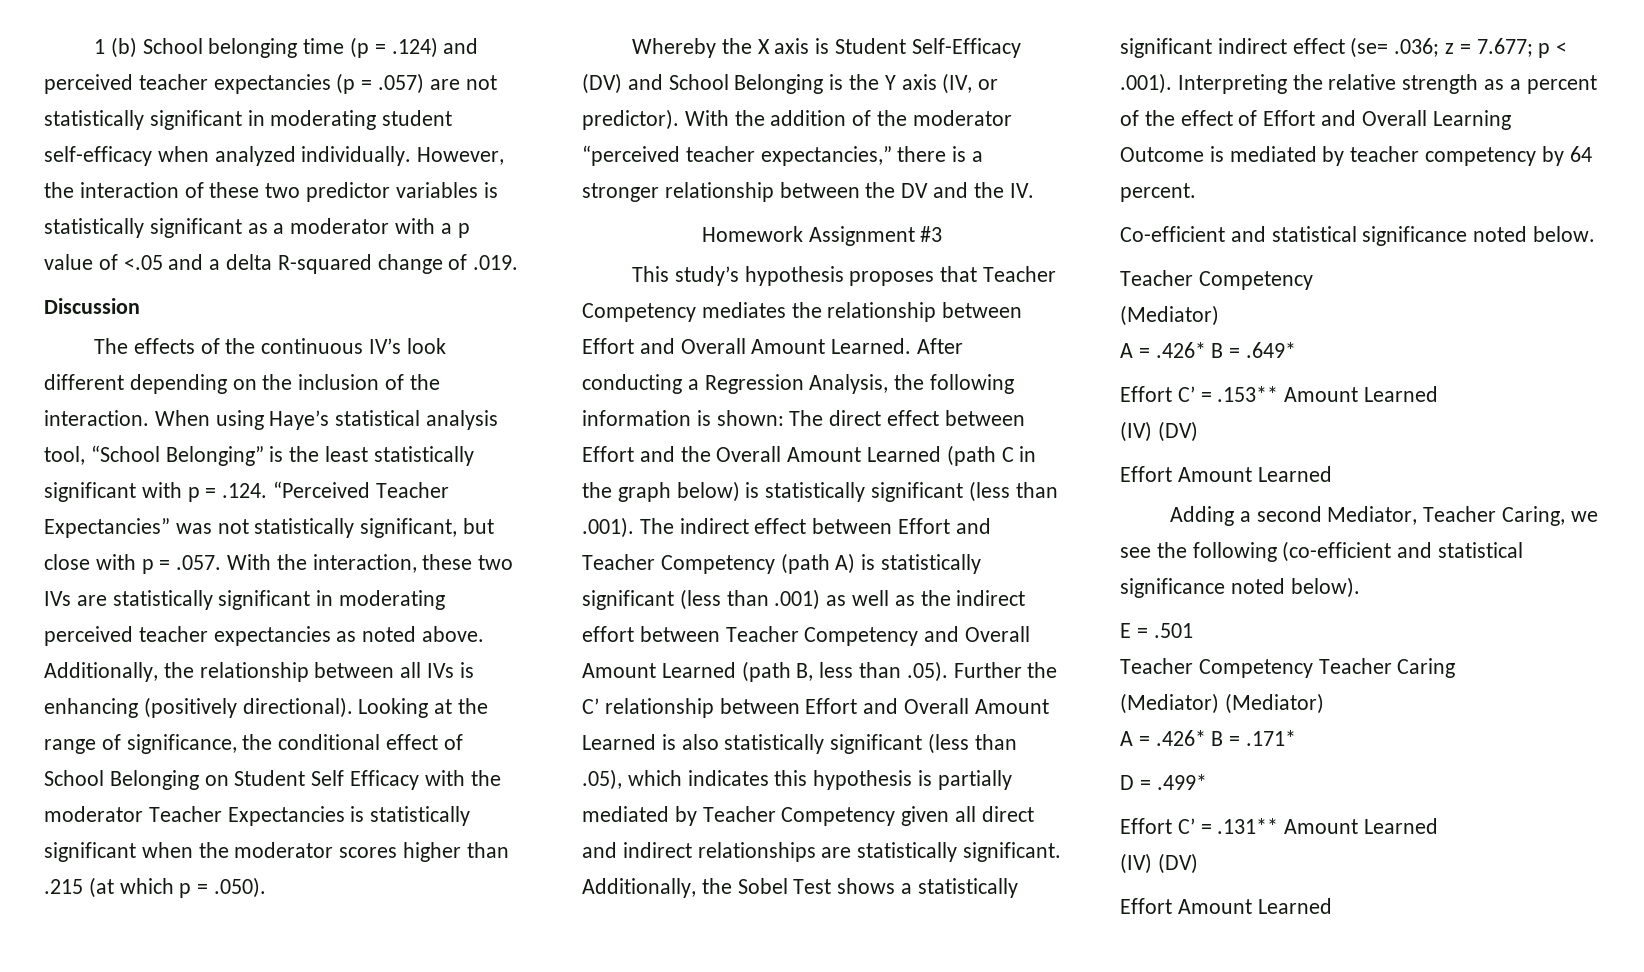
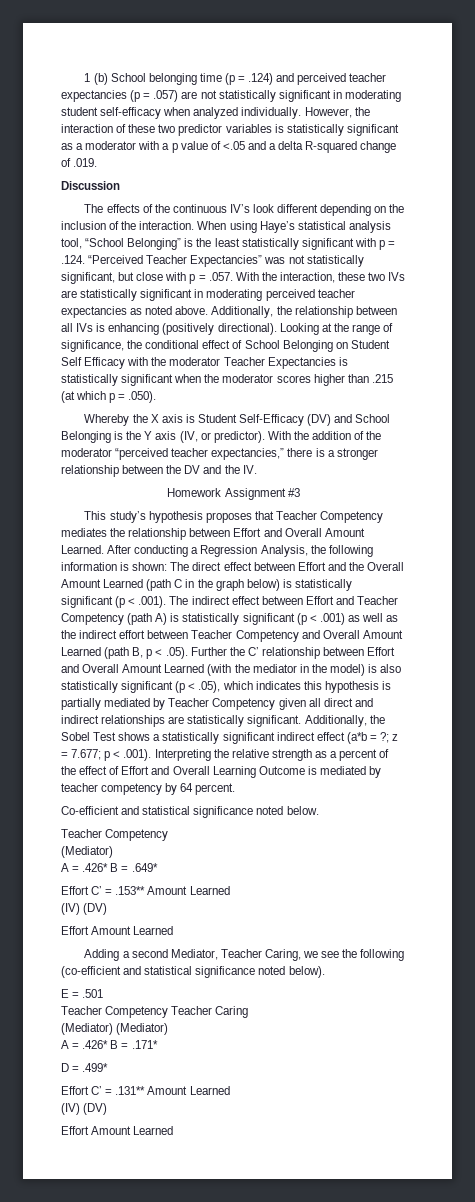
- The direct effect between Effort and the Overall Amount Learned (path C in the graph below) is statistically significant (less than .001). The indirect effect between Effort and Teacher Competency (path A) is statistically significant (less than .001) as well as the indirect effort between Teacher Competency and Overall Amount Learned (path B, less than .05). Further the C’ relationship between Effort and Overall Amount Learned is also statistically significant (less than .05), which indicates this hypothesis is partially mediated by Teacher Competency given all direct and indirect relationships are statistically significant.
+ The direct effect between Effort and the Overall Amount Learned (path C in the graph below) is statistically significant (p < .001). The indirect effect between Effort and Teacher Competency (path A) is statistically significant (p < .001) as well as the indirect effort between Teacher Competency and Overall Amount Learned (path B, p < .05). Further the C’ relationship between Effort and Overall Amount Learned (with the mediator in the model) is also statistically significant (p < .05), which indicates this hypothesis is partially mediated by Teacher Competency given all direct and indirect relationships are statistically significant.
- Additionally, the Sobel Test shows a statistically significant indirect effect (se= .036; z = 7.677; p < .001). Interpreting the relative strength as a percent of the effect of Effort and Overall Learning Outcome is mediated by teacher competency by 64 percent.
+ Additionally, the Sobel Test shows a statistically significant indirect effect (a*b = ?; z = 7.677; p < .001). Interpreting the relative strength as a percent of the effect of Effort and Overall Learning Outcome is mediated by teacher competency by 64 percent.

